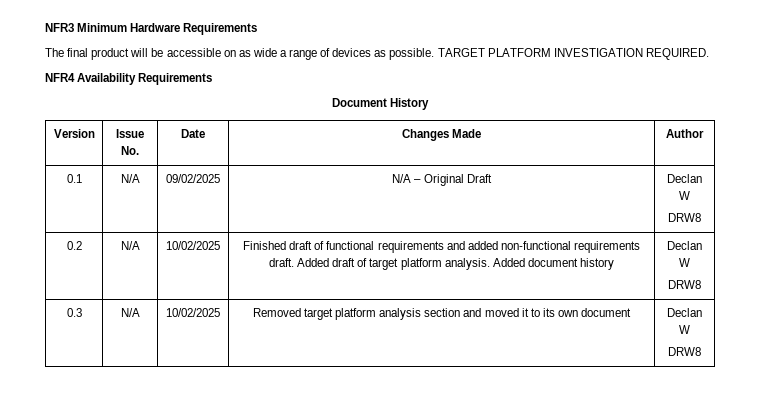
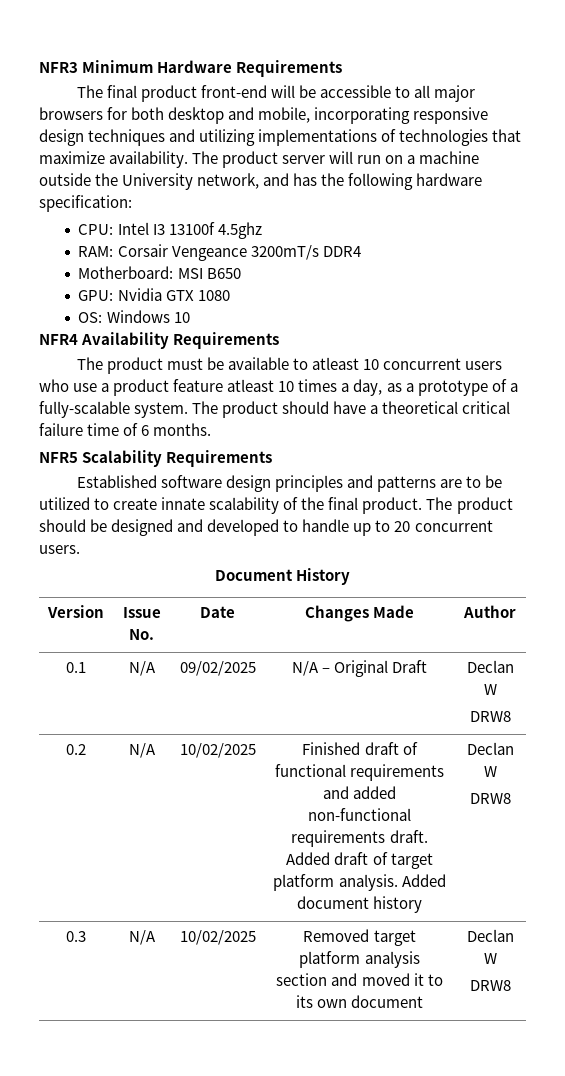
- The final product will be accessible on as wide a range of devices as possible. TARGET PLATFORM INVESTIGATION REQUIRED.
+ The final product front-end will be accessible to all major browsers for both desktop and mobile, incorporating responsive design techniques and utilizing implementations of technologies that maximize availability. The product server will run on a machine outside the University network, and has the following hardware specification:
+ CPU: Intel I3 13100f 4.5ghz
+ RAM: Corsair Vengeance 3200mT/s DDR4
+ Motherboard: MSI B650
+ GPU: Nvidia GTX 1080
+ OS: Windows 10
  NFR4 Availability Requirements
+ The product must be available to atleast 10 concurrent users who use a product feature atleast 10 times a day, as a prototype of a fully-scalable system. The product should have a theoretical critical failure time of 6 months.
+ NFR5 Scalability Requirements
+ Established software design principles and patterns are to be utilized to create innate scalability of the final product. The product should be designed and developed to handle up to 20 concurrent users.

